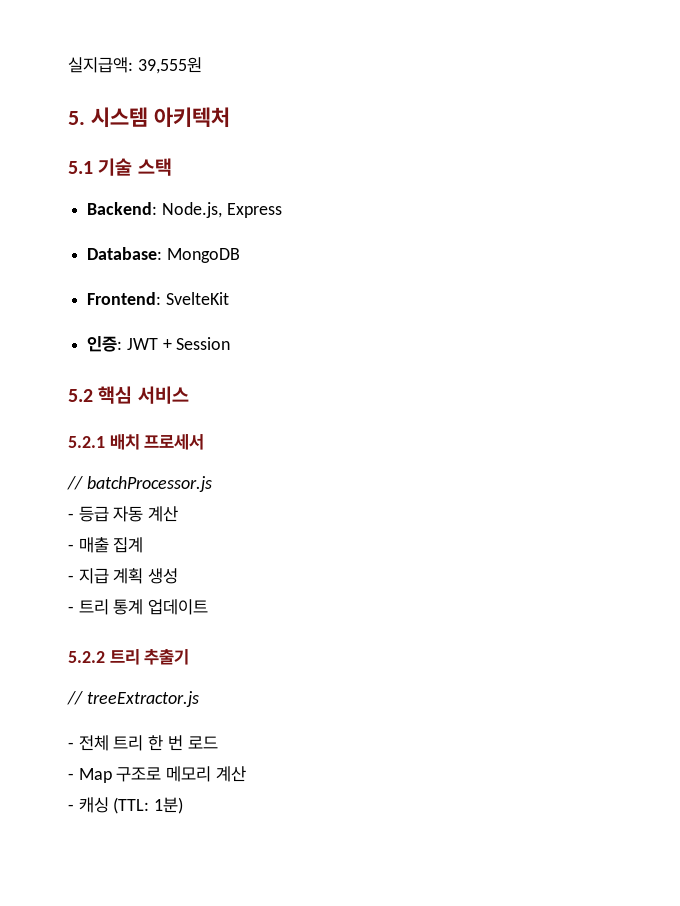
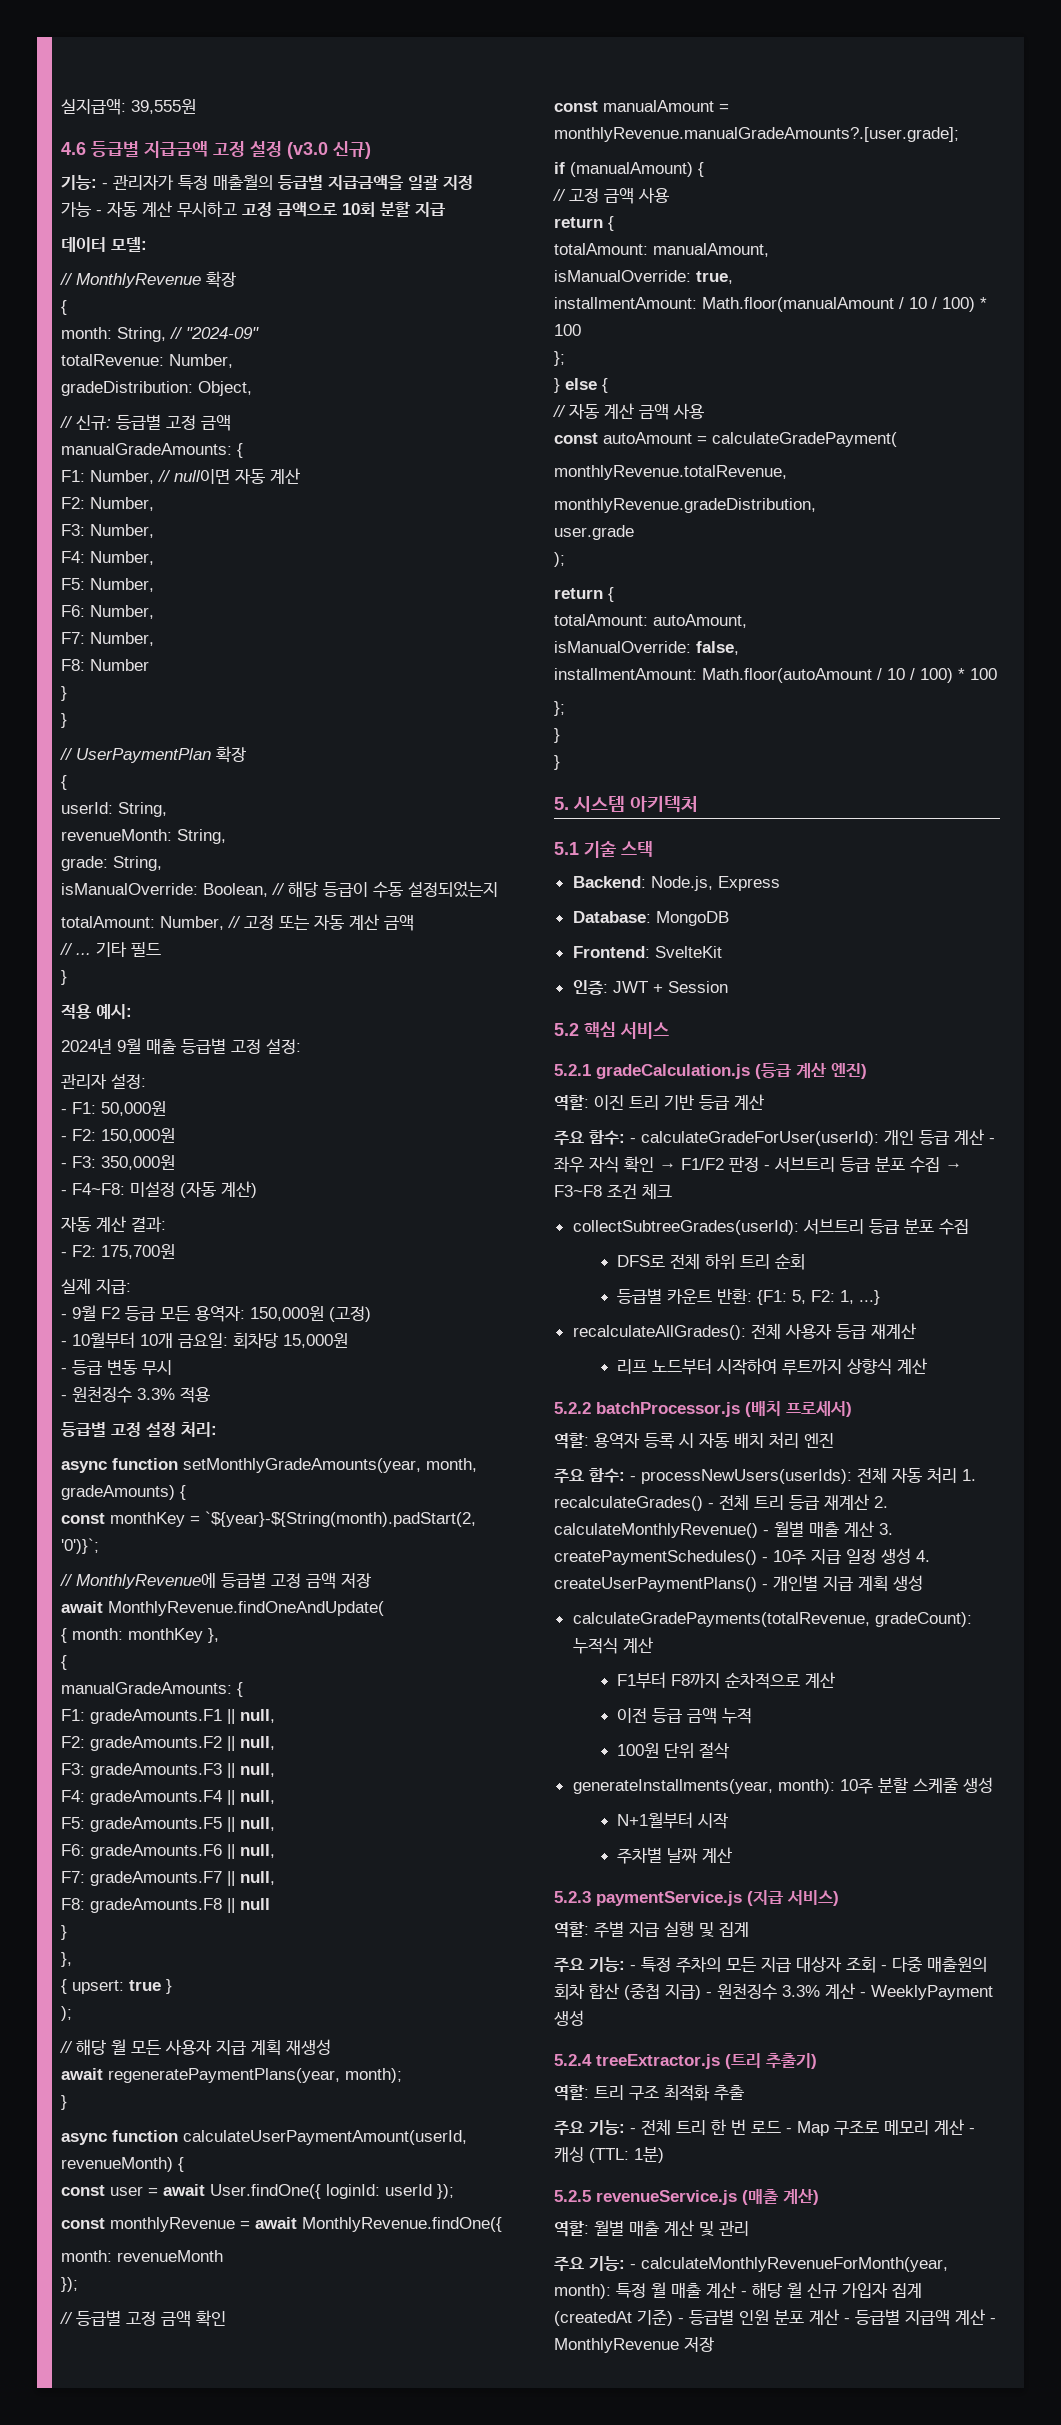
+ 4.6 등급별 지급금액 고정 설정 (v3.0 신규)
+ 기능: - 관리자가 특정 매출월의 등급별 지급금액을 일괄 지정 가능 - 자동 계산 무시하고 고정 금액으로 10회 분할 지급
+ 데이터 모델:
+ // MonthlyRevenue 확장
+ {
+ month: String, // "2024-09"
+ totalRevenue: Number,
+ gradeDistribution: Object,
+ // 신규: 등급별 고정 금액
+ manualGradeAmounts: {
+ F1: Number, // null이면 자동 계산
+ F2: Number,
+ F3: Number,
+ F4: Number,
+ F5: Number,
+ F6: Number,
+ F7: Number,
+ F8: Number
+ }
+ }
+ // UserPaymentPlan 확장
+ {
+ userId: String,
+ revenueMonth: String,
+ grade: String,
+ isManualOverride: Boolean, // 해당 등급이 수동 설정되었는지
+ totalAmount: Number, // 고정 또는 자동 계산 금액
+ // ... 기타 필드
+ }
+ 적용 예시:
+ 2024년 9월 매출 등급별 고정 설정:
+ 관리자 설정:
+ - F1: 50,000원
+ - F2: 150,000원
+ - F3: 350,000원
+ - F4~F8: 미설정 (자동 계산)
+ 자동 계산 결과:
+ - F2: 175,700원
+ 실제 지급:
+ - 9월 F2 등급 모든 용역자: 150,000원 (고정)
+ - 10월부터 10개 금요일: 회차당 15,000원
+ - 등급 변동 무시
+ - 원천징수 3.3% 적용
+ 등급별 고정 설정 처리:
+ async function setMonthlyGradeAmounts(year, month, gradeAmounts) {
+ const monthKey = `${year}-${String(month).padStart(2, '0')}`;
+ // MonthlyRevenue에 등급별 고정 금액 저장
+ await MonthlyRevenue.findOneAndUpdate(
+ { month: monthKey },
+ {
+ manualGradeAmounts: {
+ F1: gradeAmounts.F1 || null,
+ F2: gradeAmounts.F2 || null,
+ F3: gradeAmounts.F3 || null,
+ F4: gradeAmounts.F4 || null,
+ F5: gradeAmounts.F5 || null,
+ F6: gradeAmounts.F6 || null,
+ F7: gradeAmounts.F7 || null,
+ F8: gradeAmounts.F8 || null
+ }
+ },
+ { upsert: true }
+ );
+ // 해당 월 모든 사용자 지급 계획 재생성
+ await regeneratePaymentPlans(year, month);
+ }
+ async function calculateUserPaymentAmount(userId, revenueMonth) {
+ const user = await User.findOne({ loginId: userId });
+ const monthlyRevenue = await MonthlyRevenue.findOne({
+ month: revenueMonth
+ });
+ // 등급별 고정 금액 확인
+ const manualAmount = monthlyRevenue.manualGradeAmounts?.[user.grade];
+ if (manualAmount) {
+ // 고정 금액 사용
+ return {
+ totalAmount: manualAmount,
+ isManualOverride: true,
+ installmentAmount: Math.floor(manualAmount / 10 / 100) * 100
+ };
+ } else {
+ // 자동 계산 금액 사용
+ const autoAmount = calculateGradePayment(
+ monthlyRevenue.totalRevenue,
+ monthlyRevenue.gradeDistribution,
+ user.grade
+ );
+ return {
+ totalAmount: autoAmount,
+ isManualOverride: false,
+ installmentAmount: Math.floor(autoAmount / 10 / 100) * 100
+ };
+ }
+ }
- 5.2.1 배치 프로세서
- // batchProcessor.js
- - 등급 자동 계산
- - 매출 집계
- - 지급 계획 생성
- - 트리 통계 업데이트
- 5.2.2 트리 추출기
- // treeExtractor.js
- - 전체 트리 한 번 로드
- - Map 구조로 메모리 계산
- - 캐싱 (TTL: 1분)
+ 5.2.1 gradeCalculation.js (등급 계산 엔진)
+ 역할: 이진 트리 기반 등급 계산
+ 주요 함수: - calculateGradeForUser(userId): 개인 등급 계산 - 좌우 자식 확인 → F1/F2 판정 - 서브트리 등급 분포 수집 → F3~F8 조건 체크
+ collectSubtreeGrades(userId): 서브트리 등급 분포 수집
+ DFS로 전체 하위 트리 순회
+ 등급별 카운트 반환: {F1: 5, F2: 1, ...}
+ recalculateAllGrades(): 전체 사용자 등급 재계산
+ 리프 노드부터 시작하여 루트까지 상향식 계산
+ 5.2.2 batchProcessor.js (배치 프로세서)
+ 역할: 용역자 등록 시 자동 배치 처리 엔진
+ 주요 함수: - processNewUsers(userIds): 전체 자동 처리 1. recalculateGrades() - 전체 트리 등급 재계산 2. calculateMonthlyRevenue() - 월별 매출 계산 3. createPaymentSchedules() - 10주 지급 일정 생성 4. createUserPaymentPlans() - 개인별 지급 계획 생성
+ calculateGradePayments(totalRevenue, gradeCount): 누적식 계산
+ F1부터 F8까지 순차적으로 계산
+ 이전 등급 금액 누적
+ 100원 단위 절삭
+ generateInstallments(year, month): 10주 분할 스케줄 생성
+ N+1월부터 시작
+ 주차별 날짜 계산
+ 5.2.3 paymentService.js (지급 서비스)
+ 역할: 주별 지급 실행 및 집계
+ 주요 기능: - 특정 주차의 모든 지급 대상자 조회 - 다중 매출원의 회차 합산 (중첩 지급) - 원천징수 3.3% 계산 - WeeklyPayment 생성
+ 5.2.4 treeExtractor.js (트리 추출기)
+ 역할: 트리 구조 최적화 추출
+ 주요 기능: - 전체 트리 한 번 로드 - Map 구조로 메모리 계산 - 캐싱 (TTL: 1분)
+ 5.2.5 revenueService.js (매출 계산)
+ 역할: 월별 매출 계산 및 관리
+ 주요 기능: - calculateMonthlyRevenueForMonth(year, month): 특정 월 매출 계산 - 해당 월 신규 가입자 집계 (createdAt 기준) - 등급별 인원 분포 계산 - 등급별 지급액 계산 - MonthlyRevenue 저장

